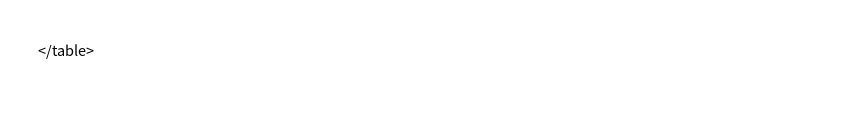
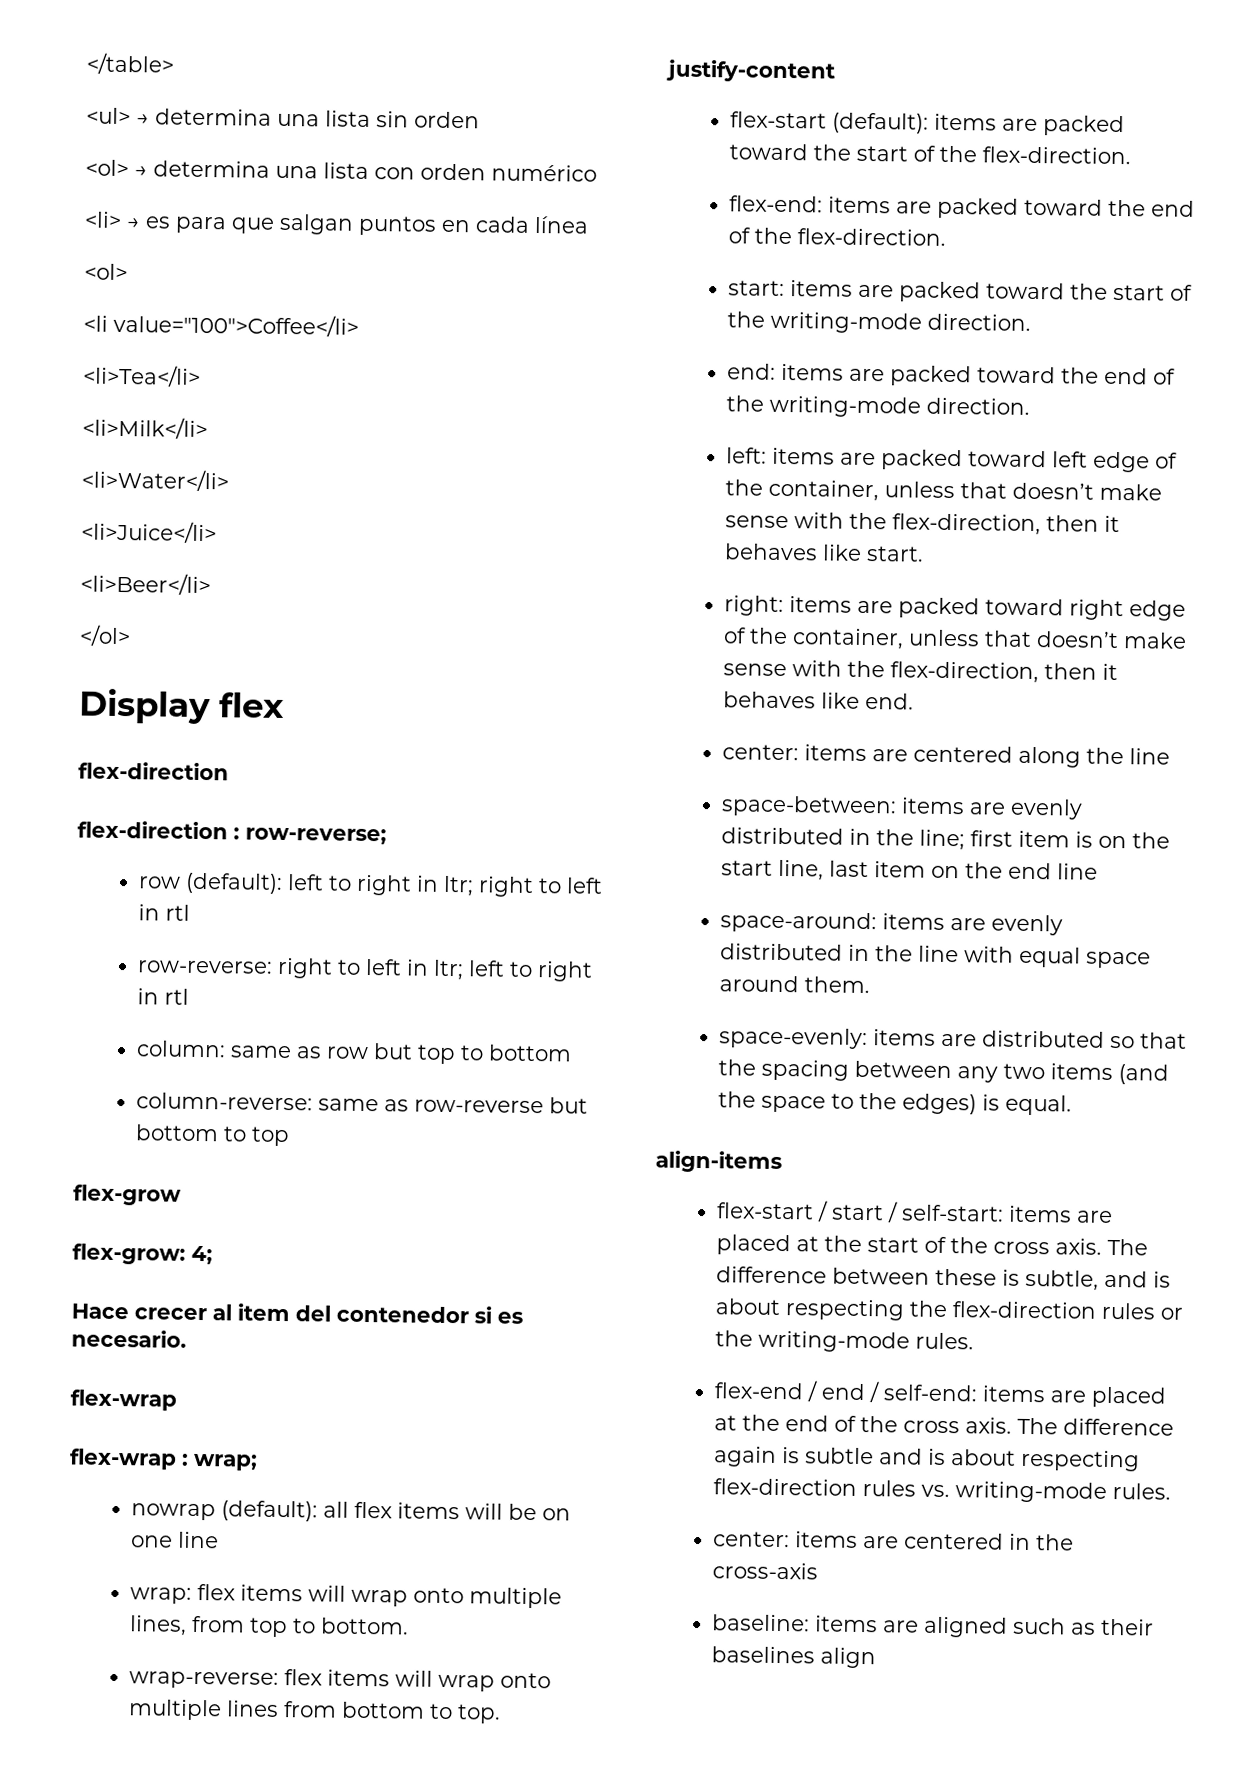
+ <ul> → determina una lista sin orden
+ <ol> → determina una lista con orden numérico
+ <li> → es para que salgan puntos en cada línea
+ <ol>
+ <li value="100">Coffee</li>
+ <li>Tea</li>
+ <li>Milk</li>
+ <li>Water</li>
+ <li>Juice</li>
+ <li>Beer</li>
+ </ol>
+ Display flex
+ flex-direction
+ flex-direction : row-reverse;
+ row (default): left to right in ltr; right to left in rtl
+ row-reverse: right to left in ltr; left to right in rtl
+ column: same as row but top to bottom
+ column-reverse: same as row-reverse but bottom to top
+ flex-grow
+ flex-grow: 4;
+ Hace crecer al item del contenedor si es necesario.
+ flex-wrap
+ flex-wrap : wrap;
+ nowrap (default): all flex items will be on one line
+ wrap: flex items will wrap onto multiple lines, from top to bottom.
+ wrap-reverse: flex items will wrap onto multiple lines from bottom to top.
+ justify-content
+ flex-start (default): items are packed toward the start of the flex-direction.
+ flex-end: items are packed toward the end of the flex-direction.
+ start: items are packed toward the start of the writing-mode direction.
+ end: items are packed toward the end of the writing-mode direction.
+ left: items are packed toward left edge of the container, unless that doesn’t make sense with the flex-direction, then it behaves like start.
+ right: items are packed toward right edge of the container, unless that doesn’t make sense with the flex-direction, then it behaves like end.
+ center: items are centered along the line
+ space-between: items are evenly distributed in the line; first item is on the start line, last item on the end line
+ space-around: items are evenly distributed in the line with equal space around them.
+ space-evenly: items are distributed so that the spacing between any two items (and the space to the edges) is equal.
+ align-items
+ flex-start / start / self-start: items are placed at the start of the cross axis. The difference between these is subtle, and is about respecting the flex-direction rules or the writing-mode rules.
+ flex-end / end / self-end: items are placed at the end of the cross axis. The difference again is subtle and is about respecting flex-direction rules vs. writing-mode rules.
+ center: items are centered in the cross-axis
+ baseline: items are aligned such as their baselines align

